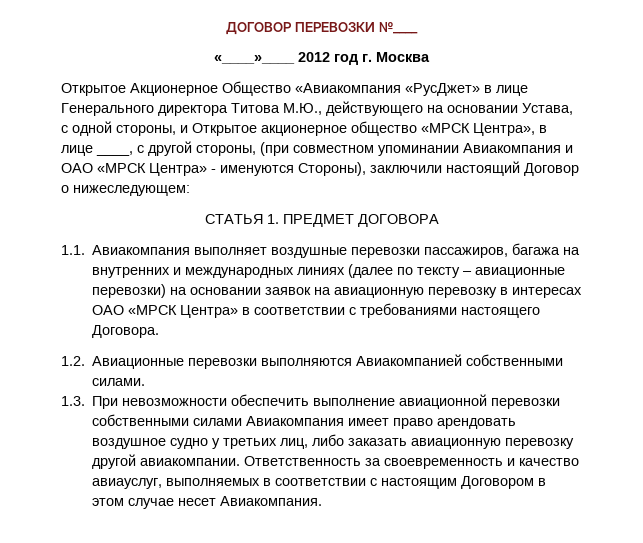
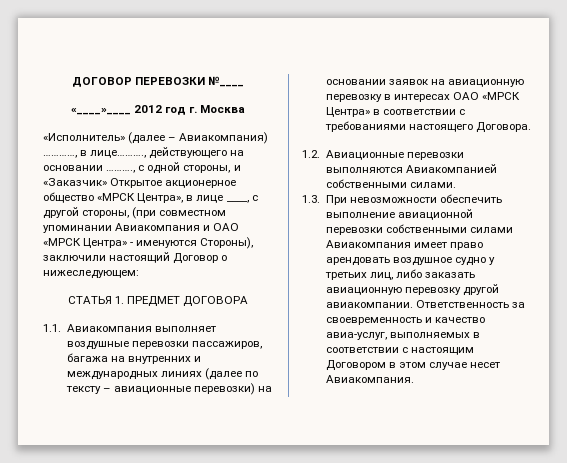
- Открытое Акционерное Общество «Авиакомпания «РусДжет» в лице Генерального директора Титова М.Ю., действующего на основании Устава, с одной стороны, и Открытое акционерное общество «МРСК Центра», в лице ____, с другой стороны, (при совместном упоминании Авиакомпания и ОАО «МРСК Центра» - именуются Стороны), заключили настоящий Договор о нижеследующем:
+ «Исполнитель» (далее – Авиакомпания) …………, в лице………., действующего на основании ………., с одной стороны, и «Заказчик» Открытое акционерное общество «МРСК Центра», в лице ____, с другой стороны, (при совместном упоминании Авиакомпания и ОАО «МРСК Центра» - именуются Стороны), заключили настоящий Договор о нижеследующем:
- Ответственность за своевременность и качество авиауслуг, выполняемых в соответствии с настоящим Договором в этом случае несет Авиакомпания.
+ Ответственность за своевременность и качество авиа-услуг, выполняемых в соответствии с настоящим Договором в этом случае несет Авиакомпания.

